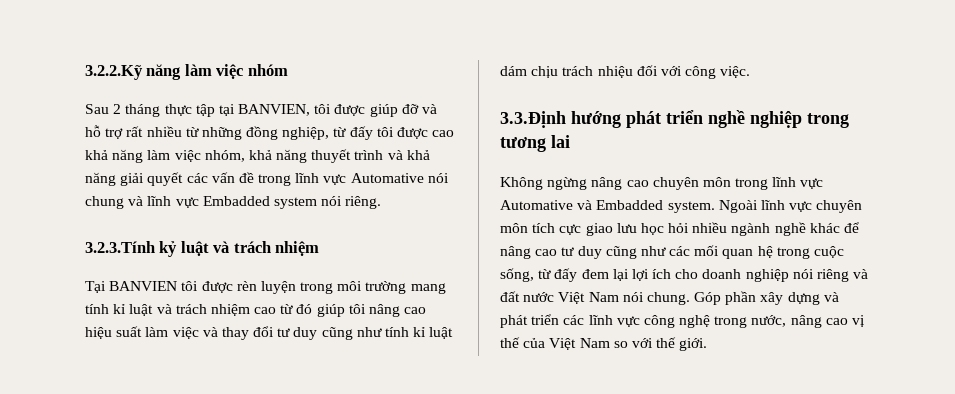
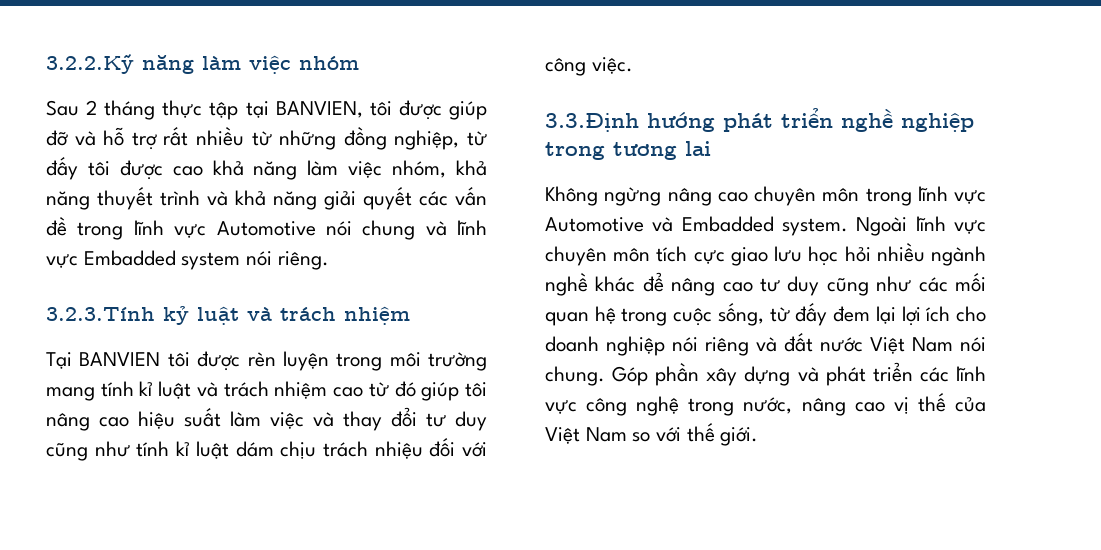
- Sau 2 tháng thực tập tại BANVIEN, tôi được giúp đỡ và hỗ trợ rất nhiều từ những đồng nghiệp, từ đấy tôi được cao khả năng làm việc nhóm, khả năng thuyết trình và khả năng giải quyết các vấn đề trong lĩnh vực Automative nói chung và lĩnh vực Embadded system nói riêng.
+ Sau 2 tháng thực tập tại BANVIEN, tôi được giúp đỡ và hỗ trợ rất nhiều từ những đồng nghiệp, từ đấy tôi được cao khả năng làm việc nhóm, khả năng thuyết trình và khả năng giải quyết các vấn đề trong lĩnh vực Automotive nói chung và lĩnh vực Embadded system nói riêng.
- Không ngừng nâng cao chuyên môn trong lĩnh vực Automative và Embadded system.
+ Không ngừng nâng cao chuyên môn trong lĩnh vực Automotive và Embadded system.

